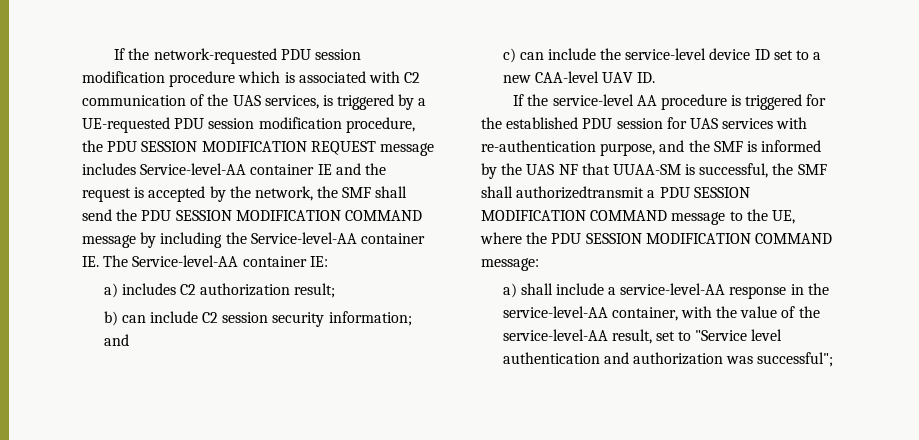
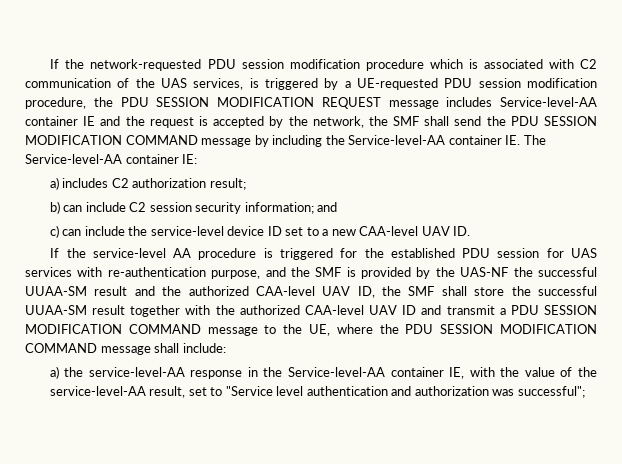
- If the service-level AA procedure is triggered for the established PDU session for UAS services with re-authentication purpose, and the SMF is informed by the UAS NF that UUAA-SM is successful, the SMF shall authorizedtransmit a PDU SESSION MODIFICATION COMMAND message to the UE, where the PDU SESSION MODIFICATION COMMAND message:
- a) shall include a service-level-AA response in the service-level-AA container, with the value of the service-level-AA result, set to "Service level authentication and authorization was successful";
+ If the service-level AA procedure is triggered for the established PDU session for UAS services with re-authentication purpose, and the SMF is provided by the UAS-NF the successful UUAA-SM result and the authorized CAA-level UAV ID, the SMF shall store the successful UUAA-SM result together with the authorized CAA-level UAV ID and transmit a PDU SESSION MODIFICATION COMMAND message to the UE, where the PDU SESSION MODIFICATION COMMAND message shall include:
+ a) the service-level-AA response in the Service-level-AA container IE, with the value of the service-level-AA result, set to "Service level authentication and authorization was successful";

